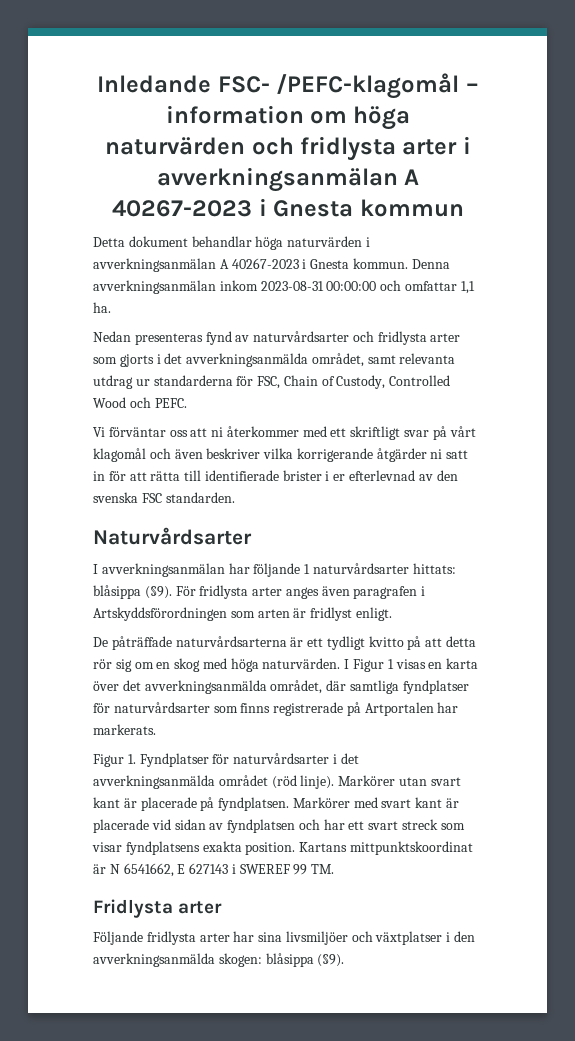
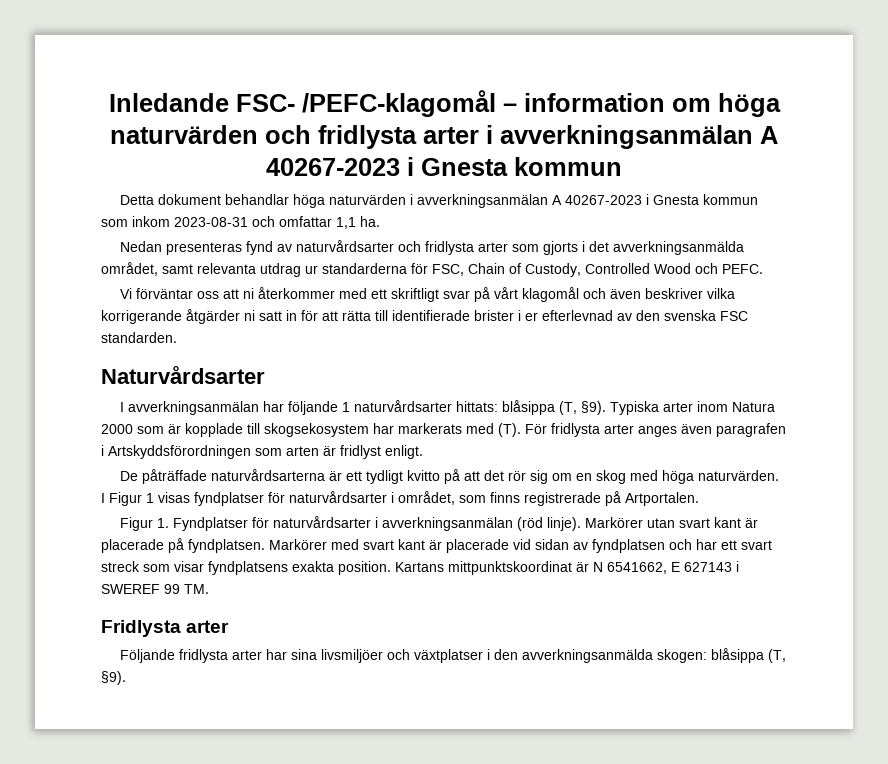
- Detta dokument behandlar höga naturvärden i avverkningsanmälan A 40267-2023 i Gnesta kommun. Denna avverkningsanmälan inkom 2023-08-31 00:00:00 och omfattar 1,1 ha.
+ Detta dokument behandlar höga naturvärden i avverkningsanmälan A 40267-2023 i Gnesta kommun som inkom 2023-08-31 och omfattar 1,1 ha.
- I avverkningsanmälan har följande 1 naturvårdsarter hittats: blåsippa (§9). För fridlysta arter anges även paragrafen i Artskyddsförordningen som arten är fridlyst enligt.
+ I avverkningsanmälan har följande 1 naturvårdsarter hittats: blåsippa (T, §9). Typiska arter inom Natura 2000 som är kopplade till skogsekosystem har markerats med (T). För fridlysta arter anges även paragrafen i Artskyddsförordningen som arten är fridlyst enligt.
- De påträffade naturvårdsarterna är ett tydligt kvitto på att detta rör sig om en skog med höga naturvärden.
+ De påträffade naturvårdsarterna är ett tydligt kvitto på att det rör sig om en skog med höga naturvärden.
- I Figur 1 visas en karta över det avverkningsanmälda området, där samtliga fyndplatser för naturvårdsarter som finns registrerade på Artportalen har markerats.
+ I Figur 1 visas fyndplatser för naturvårdsarter i området, som finns registrerade på Artportalen.
- Figur 1. Fyndplatser för naturvårdsarter i det avverkningsanmälda området (röd linje).
+ Figur 1. Fyndplatser för naturvårdsarter i avverkningsanmälan (röd linje).
- Följande fridlysta arter har sina livsmiljöer och växtplatser i den avverkningsanmälda skogen: blåsippa (§9).
+ Följande fridlysta arter har sina livsmiljöer och växtplatser i den avverkningsanmälda skogen: blåsippa (T, §9).

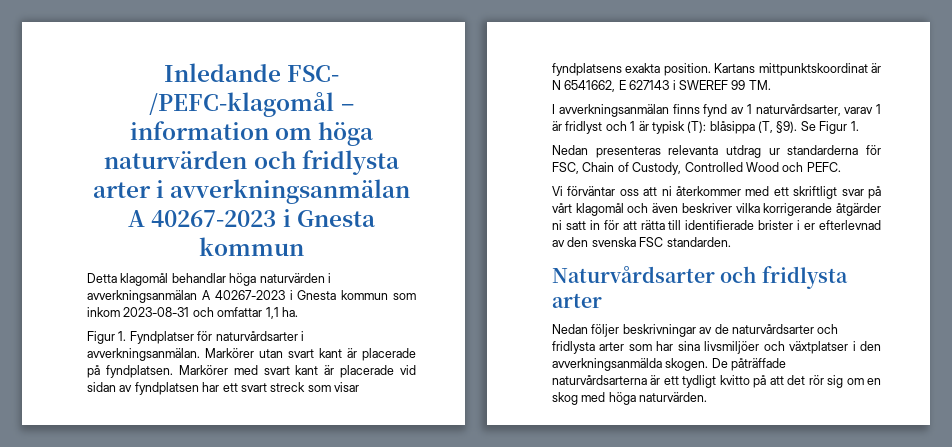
- Detta dokument behandlar höga naturvärden i avverkningsanmälan A 40267-2023 i Gnesta kommun som inkom 2023-08-31 och omfattar 1,1 ha.
+ Detta klagomål behandlar höga naturvärden i avverkningsanmälan A 40267-2023 i Gnesta kommun som inkom 2023-08-31 och omfattar 1,1 ha.
- Nedan presenteras fynd av naturvårdsarter och fridlysta arter som gjorts i det avverkningsanmälda området, samt relevanta utdrag ur standarderna för FSC, Chain of Custody, Controlled Wood och PEFC.
+ Figur 1. Fyndplatser för naturvårdsarter i avverkningsanmälan. Markörer utan svart kant är placerade på fyndplatsen. Markörer med svart kant är placerade vid sidan av fyndplatsen har ett svart streck som visar fyndplatsens exakta position. Kartans mittpunktskoordinat är N 6541662, E 627143 i SWEREF 99 TM.
+ I avverkningsanmälan finns fynd av 1 naturvårdsarter, varav 1 är fridlyst och 1 är typisk (T): blåsippa (T, §9). Se Figur 1.
+ Nedan presenteras relevanta utdrag ur standarderna för FSC, Chain of Custody, Controlled Wood och PEFC.
- Naturvårdsarter
- I avverkningsanmälan har följande 1 naturvårdsarter hittats: blåsippa (T, §9). Typiska arter inom Natura 2000 som är kopplade till skogsekosystem har markerats med (T). För fridlysta arter anges även paragrafen i Artskyddsförordningen som arten är fridlyst enligt.
- De påträffade naturvårdsarterna är ett tydligt kvitto på att det rör sig om en skog med höga naturvärden. I Figur 1 visas fyndplatser för naturvårdsarter i området, som finns registrerade på Artportalen.
- Figur 1. Fyndplatser för naturvårdsarter i avverkningsanmälan (röd linje). Markörer utan svart kant är placerade på fyndplatsen. Markörer med svart kant är placerade vid sidan av fyndplatsen och har ett svart streck som visar fyndplatsens exakta position. Kartans mittpunktskoordinat är N 6541662, E 627143 i SWEREF 99 TM.
- Fridlysta arter
- Följande fridlysta arter har sina livsmiljöer och växtplatser i den avverkningsanmälda skogen: blåsippa (T, §9).
+ Naturvårdsarter och fridlysta arter
+ Nedan följer beskrivningar av de naturvårdsarter och fridlysta arter som har sina livsmiljöer och växtplatser i den avverkningsanmälda skogen. De påträffade naturvårdsarterna är ett tydligt kvitto på att det rör sig om en skog med höga naturvärden.

